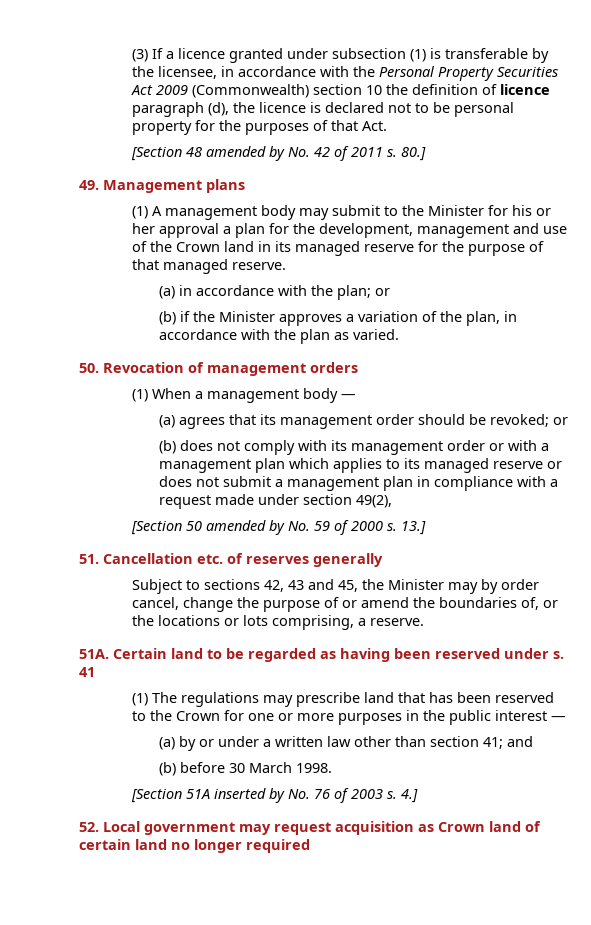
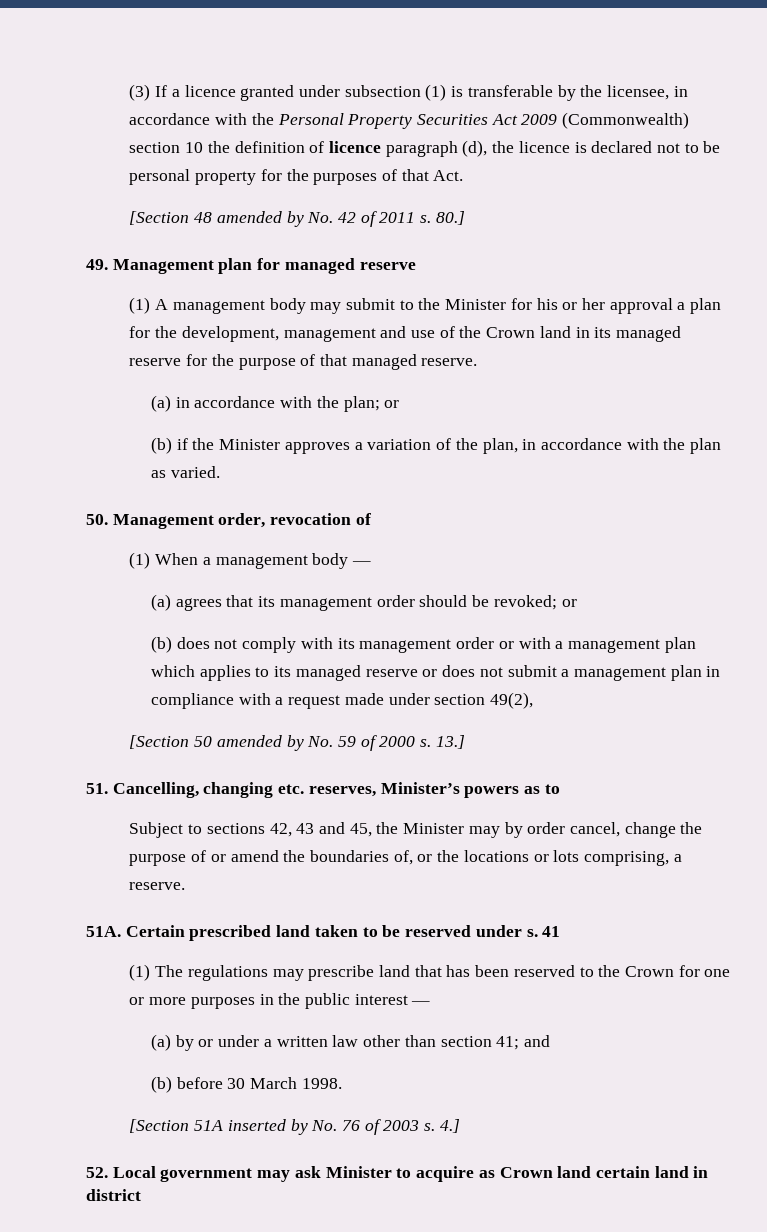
- 49. Management plans
+ 49. Management plan for managed reserve
- 50. Revocation of management orders
+ 50. Management order, revocation of
- 51. Cancellation etc. of reserves generally
+ 51. Cancelling, changing etc. reserves, Minister’s powers as to
- Certain land to be regarded as having been reserved under s.
+ Certain prescribed land taken to be reserved under s.
- 52. Local government may request acquisition as Crown land of certain land no longer required
+ 52. Local government may ask Minister to acquire as Crown land certain land in district

